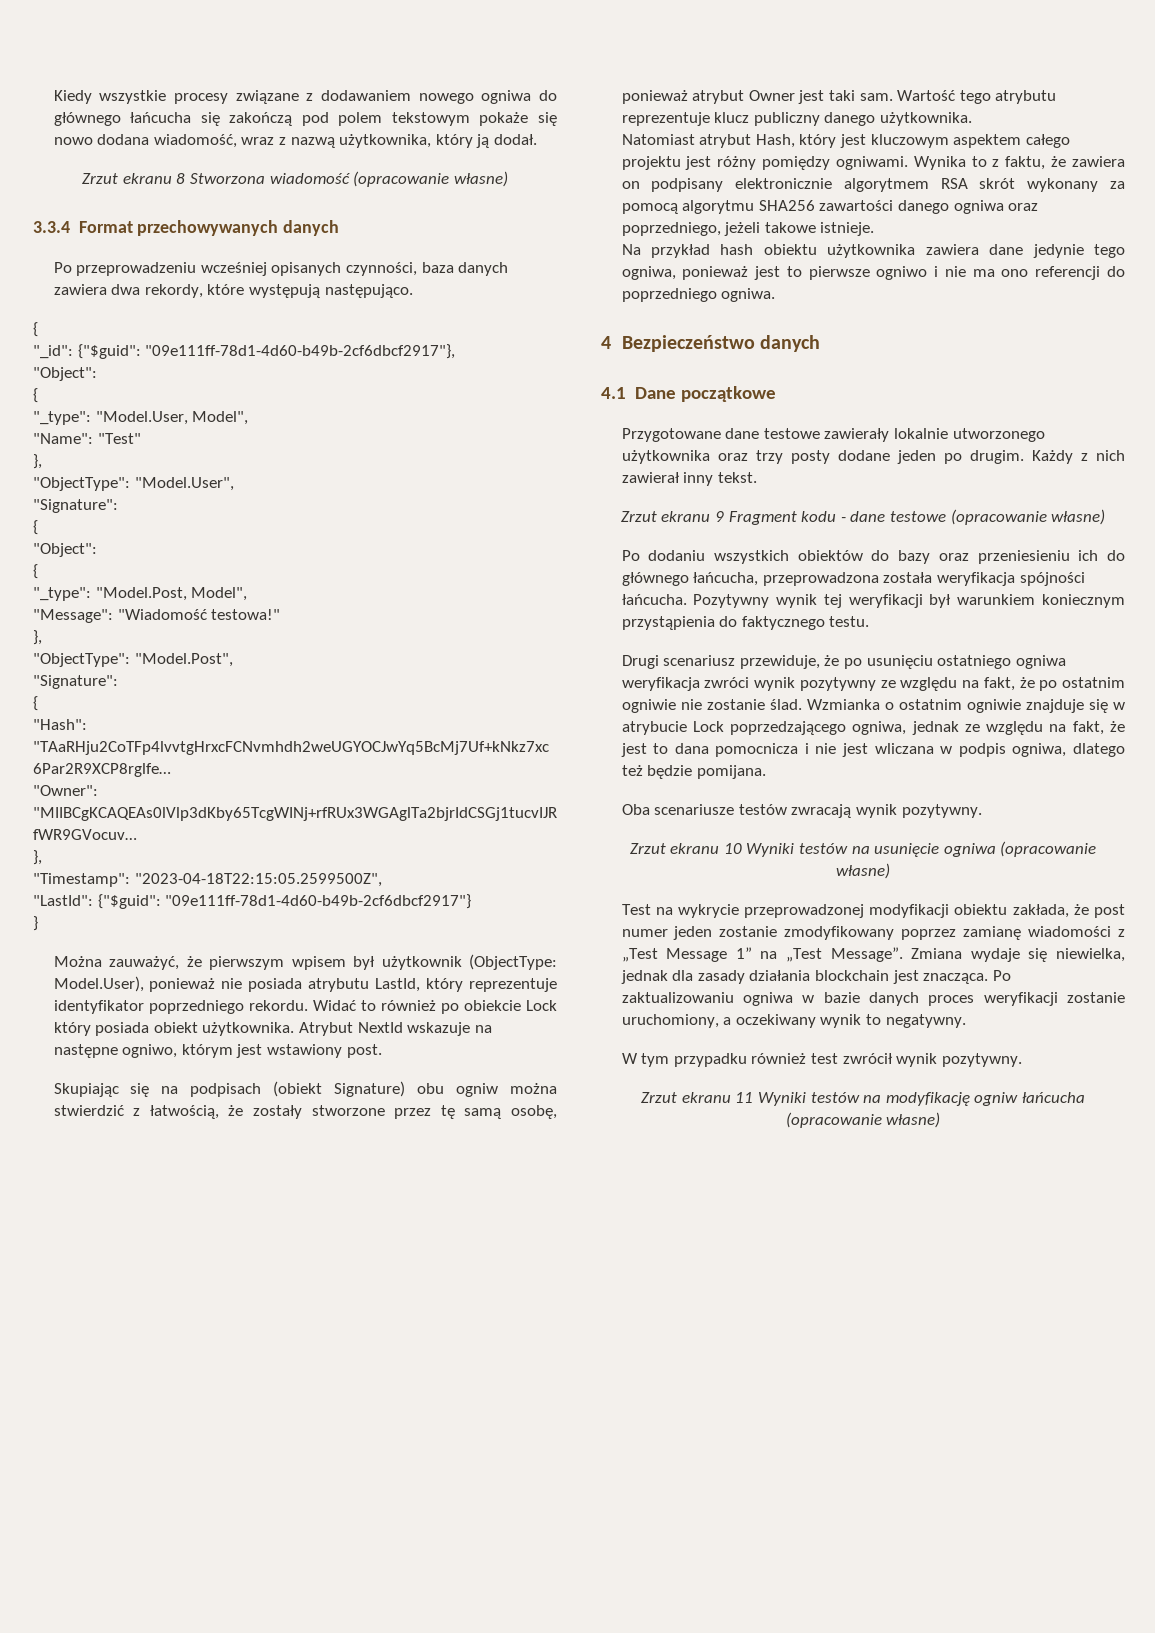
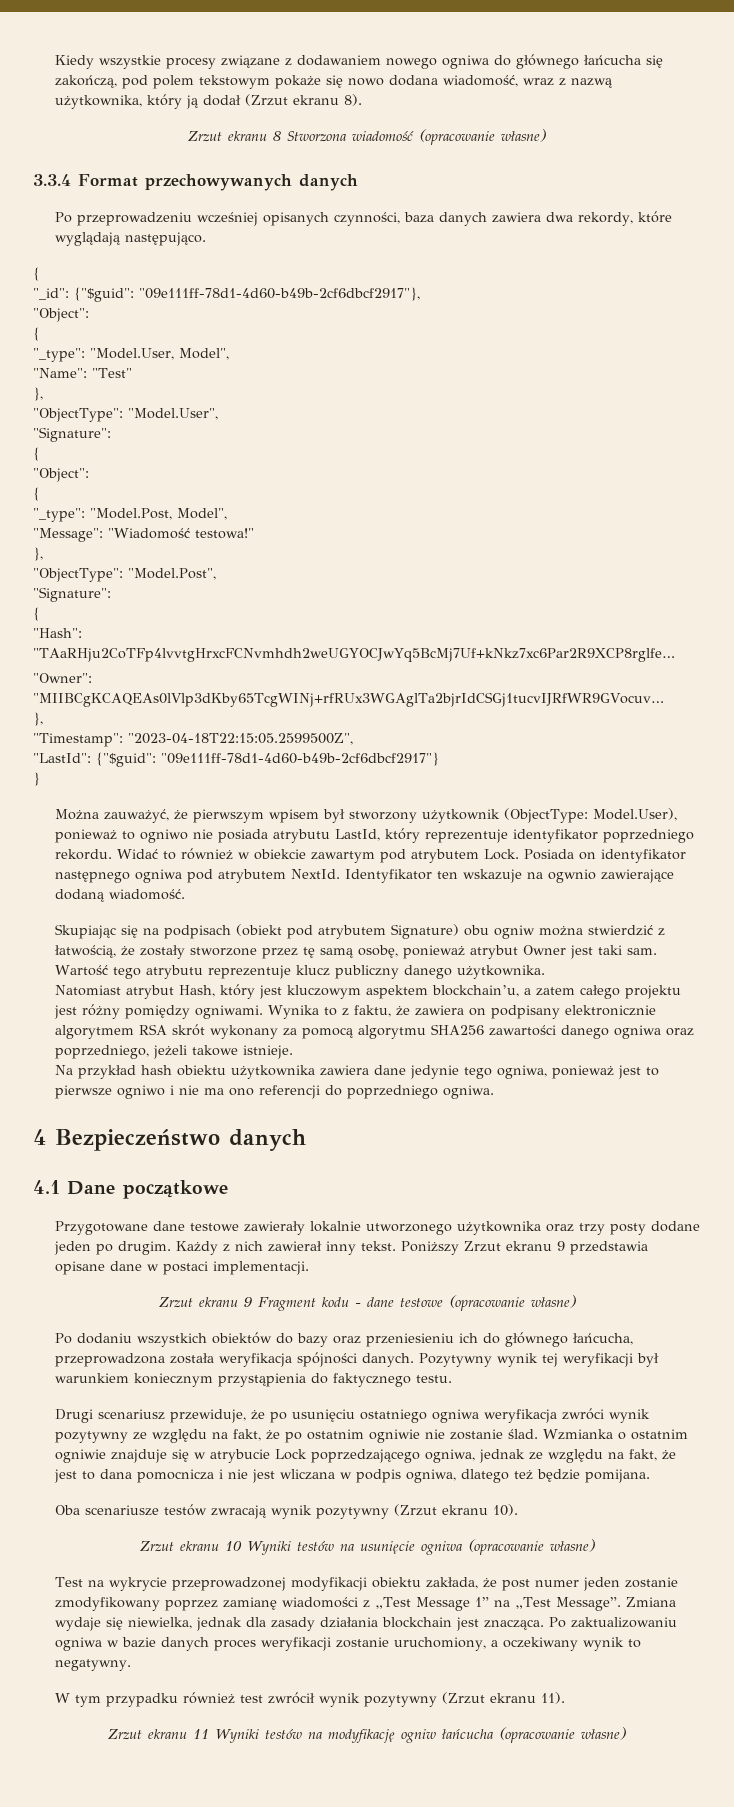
- Kiedy wszystkie procesy związane z dodawaniem nowego ogniwa do głównego łańcucha się zakończą pod polem tekstowym pokaże się nowo dodana wiadomość, wraz z nazwą użytkownika, który ją dodał.
+ Kiedy wszystkie procesy związane z dodawaniem nowego ogniwa do głównego łańcucha się zakończą, pod polem tekstowym pokaże się nowo dodana wiadomość, wraz z nazwą użytkownika, który ją dodał (Zrzut ekranu 8).
- Po przeprowadzeniu wcześniej opisanych czynności, baza danych zawiera dwa rekordy, które występują następująco.
+ Po przeprowadzeniu wcześniej opisanych czynności, baza danych zawiera dwa rekordy, które wyglądają następująco.
- Można zauważyć, że pierwszym wpisem był użytkownik (ObjectType: Model.User), ponieważ nie posiada atrybutu LastId, który reprezentuje identyfikator poprzedniego rekordu.
+ Można zauważyć, że pierwszym wpisem był stworzony użytkownik (ObjectType: Model.User), ponieważ to ogniwo nie posiada atrybutu LastId, który reprezentuje identyfikator poprzedniego rekordu.
- Widać to również po obiekcie Lock który posiada obiekt użytkownika. Atrybut NextId wskazuje na następne ogniwo, którym jest wstawiony post.
+ Widać to również w obiekcie zawartym pod atrybutem Lock. Posiada on identyfikator następnego ogniwa pod atrybutem NextId. Identyfikator ten wskazuje na ogwnio zawierające dodaną wiadomość.
- Skupiając się na podpisach (obiekt Signature) obu ogniw można stwierdzić z łatwością, że zostały stworzone przez tę samą osobę, ponieważ atrybut Owner jest taki sam.
+ Skupiając się na podpisach (obiekt pod atrybutem Signature) obu ogniw można stwierdzić z łatwością, że zostały stworzone przez tę samą osobę, ponieważ atrybut Owner jest taki sam.
- Natomiast atrybut Hash, który jest kluczowym aspektem całego projektu jest różny pomiędzy ogniwami.
+ Natomiast atrybut Hash, który jest kluczowym aspektem blockchain’u, a zatem całego projektu jest różny pomiędzy ogniwami.
+ Poniższy Zrzut ekranu 9 przedstawia opisane dane w postaci implementacji.
- Po dodaniu wszystkich obiektów do bazy oraz przeniesieniu ich do głównego łańcucha, przeprowadzona została weryfikacja spójności łańcucha.
+ Po dodaniu wszystkich obiektów do bazy oraz przeniesieniu ich do głównego łańcucha, przeprowadzona została weryfikacja spójności danych.
- Oba scenariusze testów zwracają wynik pozytywny.
+ Oba scenariusze testów zwracają wynik pozytywny (Zrzut ekranu 10).
- W tym przypadku również test zwrócił wynik pozytywny.
+ W tym przypadku również test zwrócił wynik pozytywny (Zrzut ekranu 11).

